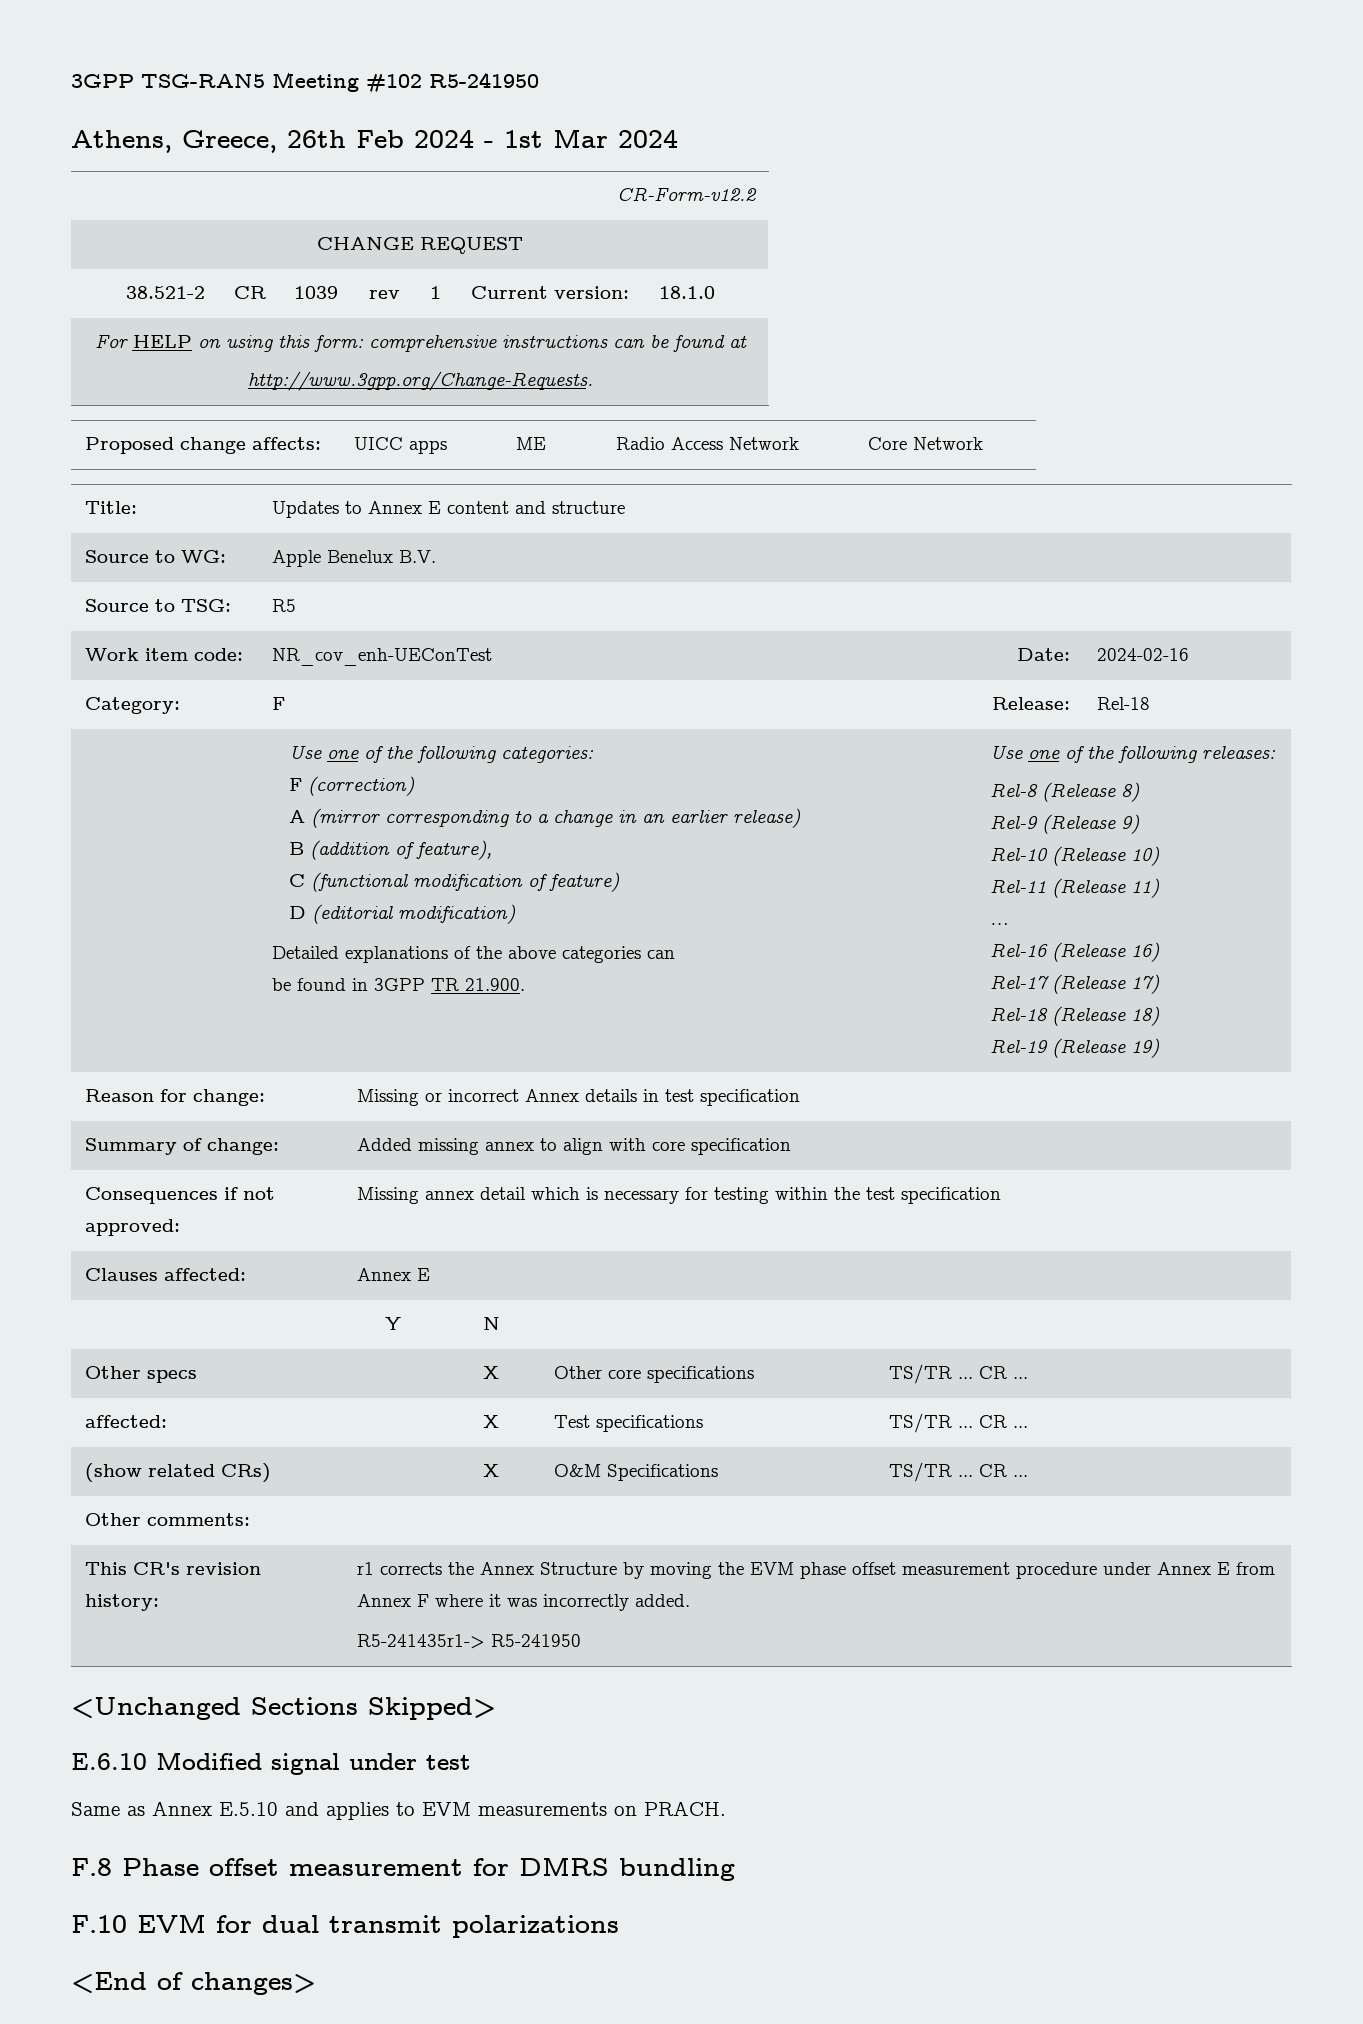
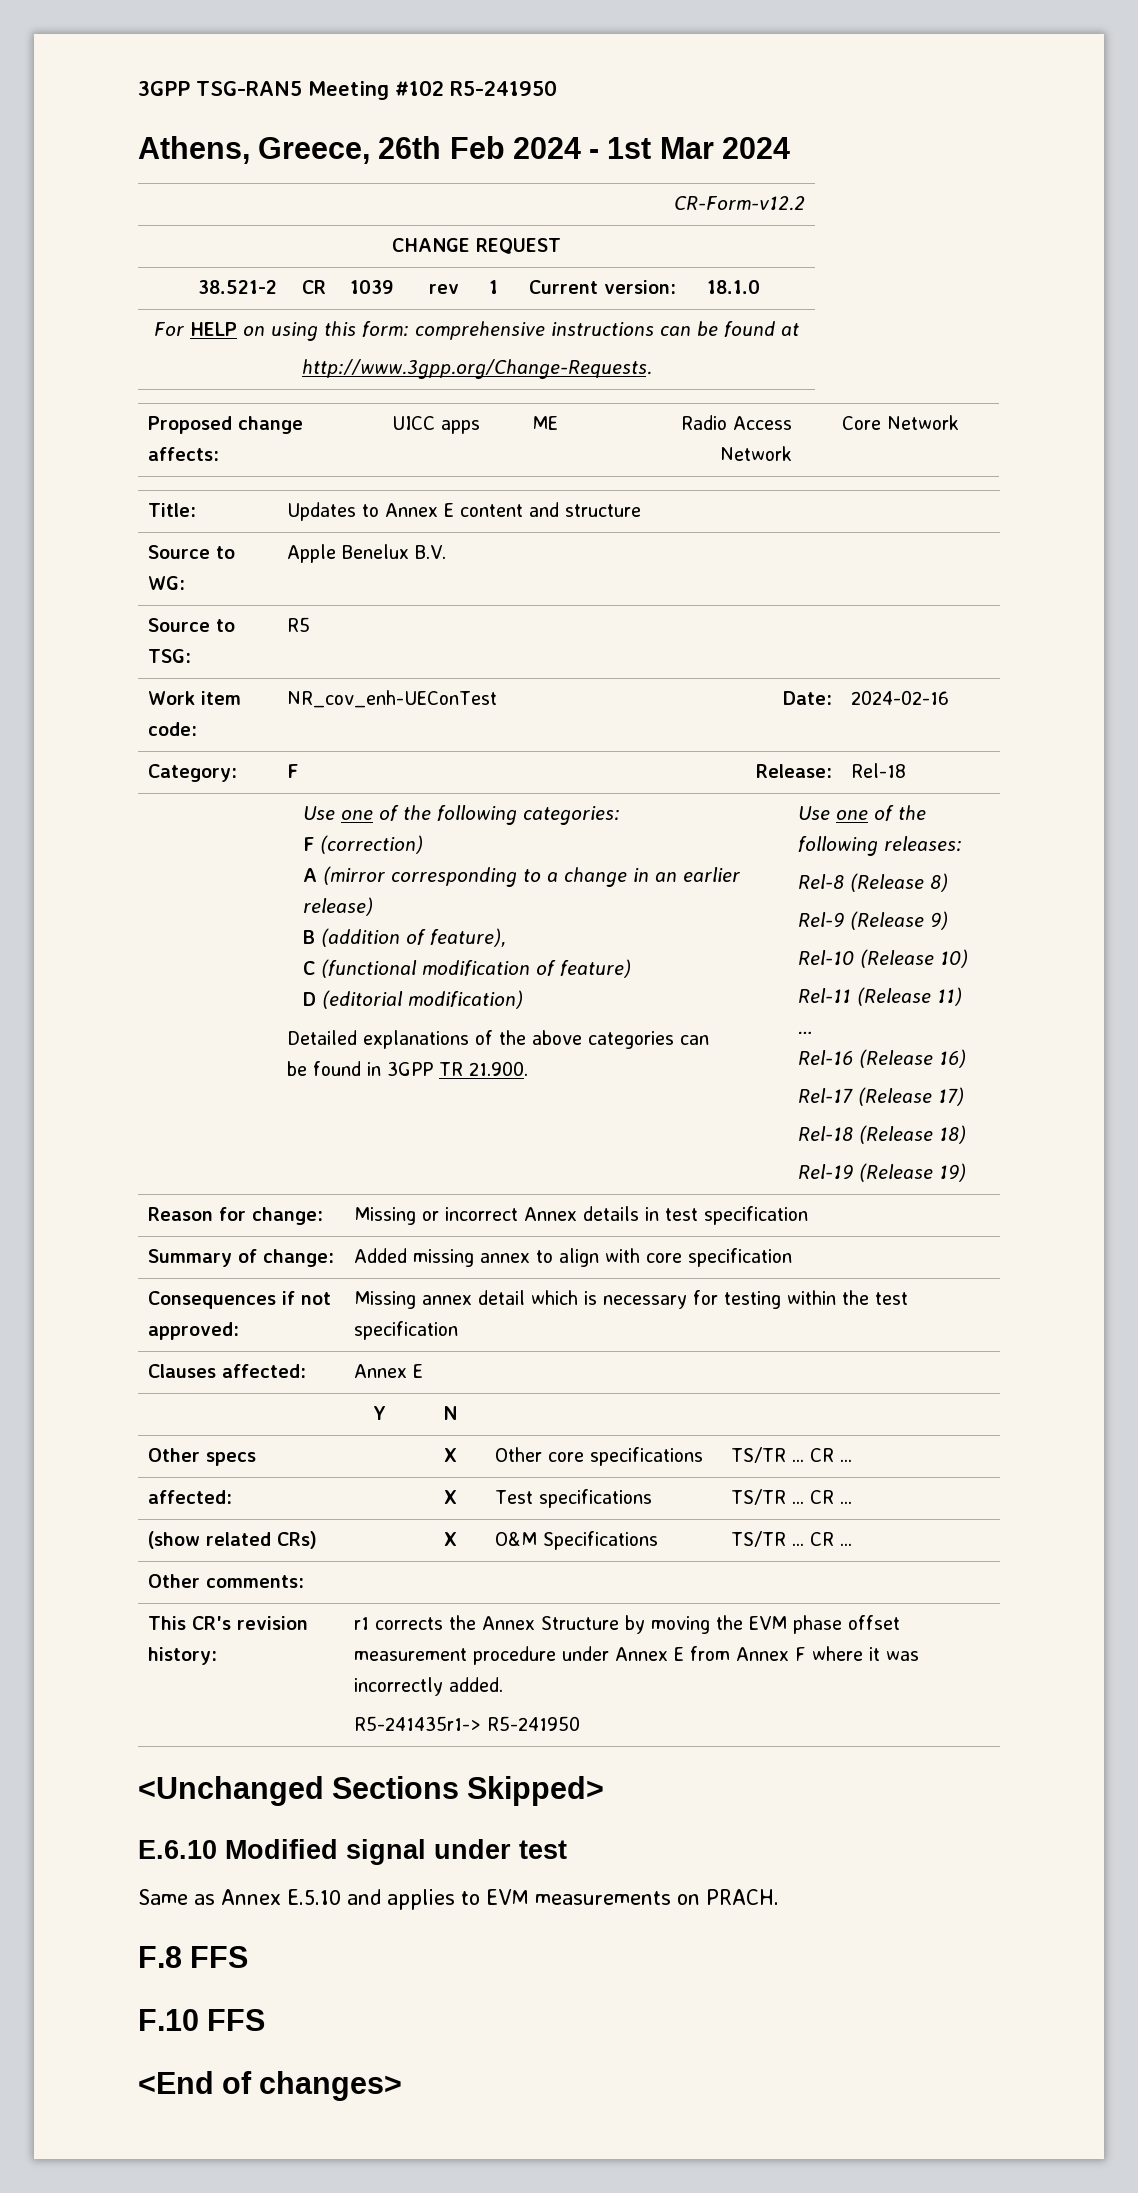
- F.8 Phase offset measurement for DMRS bundling
- F.10 EVM for dual transmit polarizations
+ F.8 FFS
+ F.10 FFS

